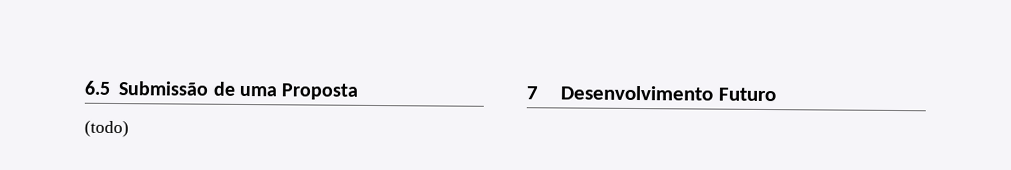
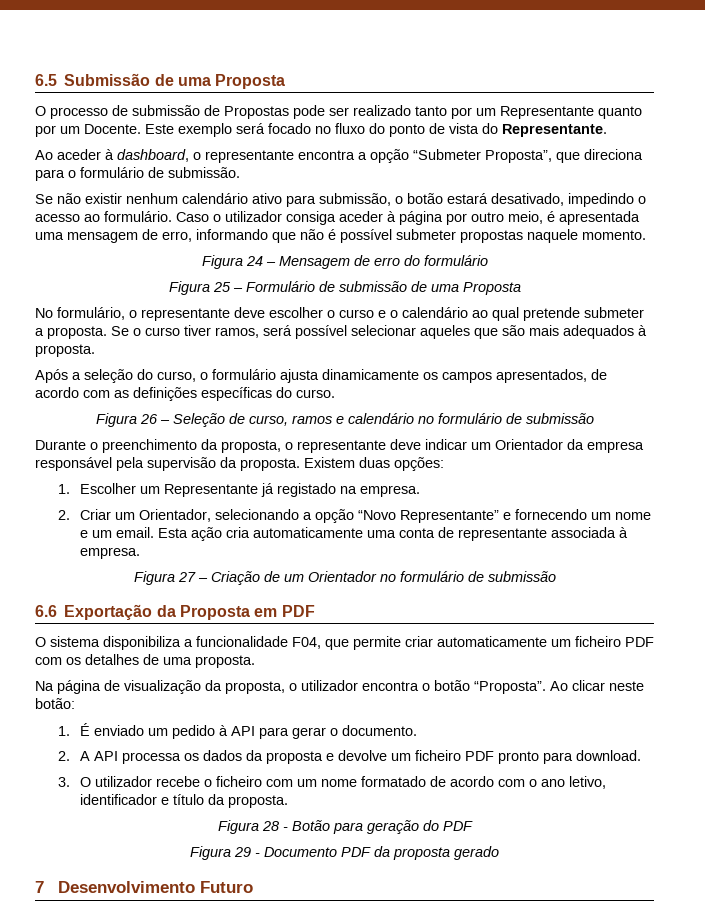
- (todo)
+ O processo de submissão de Propostas pode ser realizado tanto por um Representante quanto por um Docente. Este exemplo será focado no fluxo do ponto de vista do Representante.
+ Ao aceder à dashboard, o representante encontra a opção “Submeter Proposta”, que direciona para o formulário de submissão.
+ Se não existir nenhum calendário ativo para submissão, o botão estará desativado, impedindo o acesso ao formulário. Caso o utilizador consiga aceder à página por outro meio, é apresentada uma mensagem de erro, informando que não é possível submeter propostas naquele momento.
+ Figura 24 – Mensagem de erro do formulário
+ Figura 25 – Formulário de submissão de uma Proposta
+ No formulário, o representante deve escolher o curso e o calendário ao qual pretende submeter a proposta. Se o curso tiver ramos, será possível selecionar aqueles que são mais adequados à proposta.
+ Após a seleção do curso, o formulário ajusta dinamicamente os campos apresentados, de acordo com as definições específicas do curso.
+ Figura 26 – Seleção de curso, ramos e calendário no formulário de submissão
+ Durante o preenchimento da proposta, o representante deve indicar um Orientador da empresa responsável pela supervisão da proposta. Existem duas opções:
+ 1. Escolher um Representante já registado na empresa.
+ 2. Criar um Orientador, selecionando a opção “Novo Representante” e fornecendo um nome e um email. Esta ação cria automaticamente uma conta de representante associada à empresa.
+ Figura 27 – Criação de um Orientador no formulário de submissão
+ 6.6 Exportação da Proposta em PDF
+ O sistema disponibiliza a funcionalidade F04, que permite criar automaticamente um ficheiro PDF com os detalhes de uma proposta.
+ Na página de visualização da proposta, o utilizador encontra o botão “Proposta”. Ao clicar neste botão:
+ 1. É enviado um pedido à API para gerar o documento.
+ 2. A API processa os dados da proposta e devolve um ficheiro PDF pronto para download.
+ 3. O utilizador recebe o ficheiro com um nome formatado de acordo com o ano letivo, identificador e título da proposta.
+ Figura 28 - Botão para geração do PDF
+ Figura 29 - Documento PDF da proposta gerado

